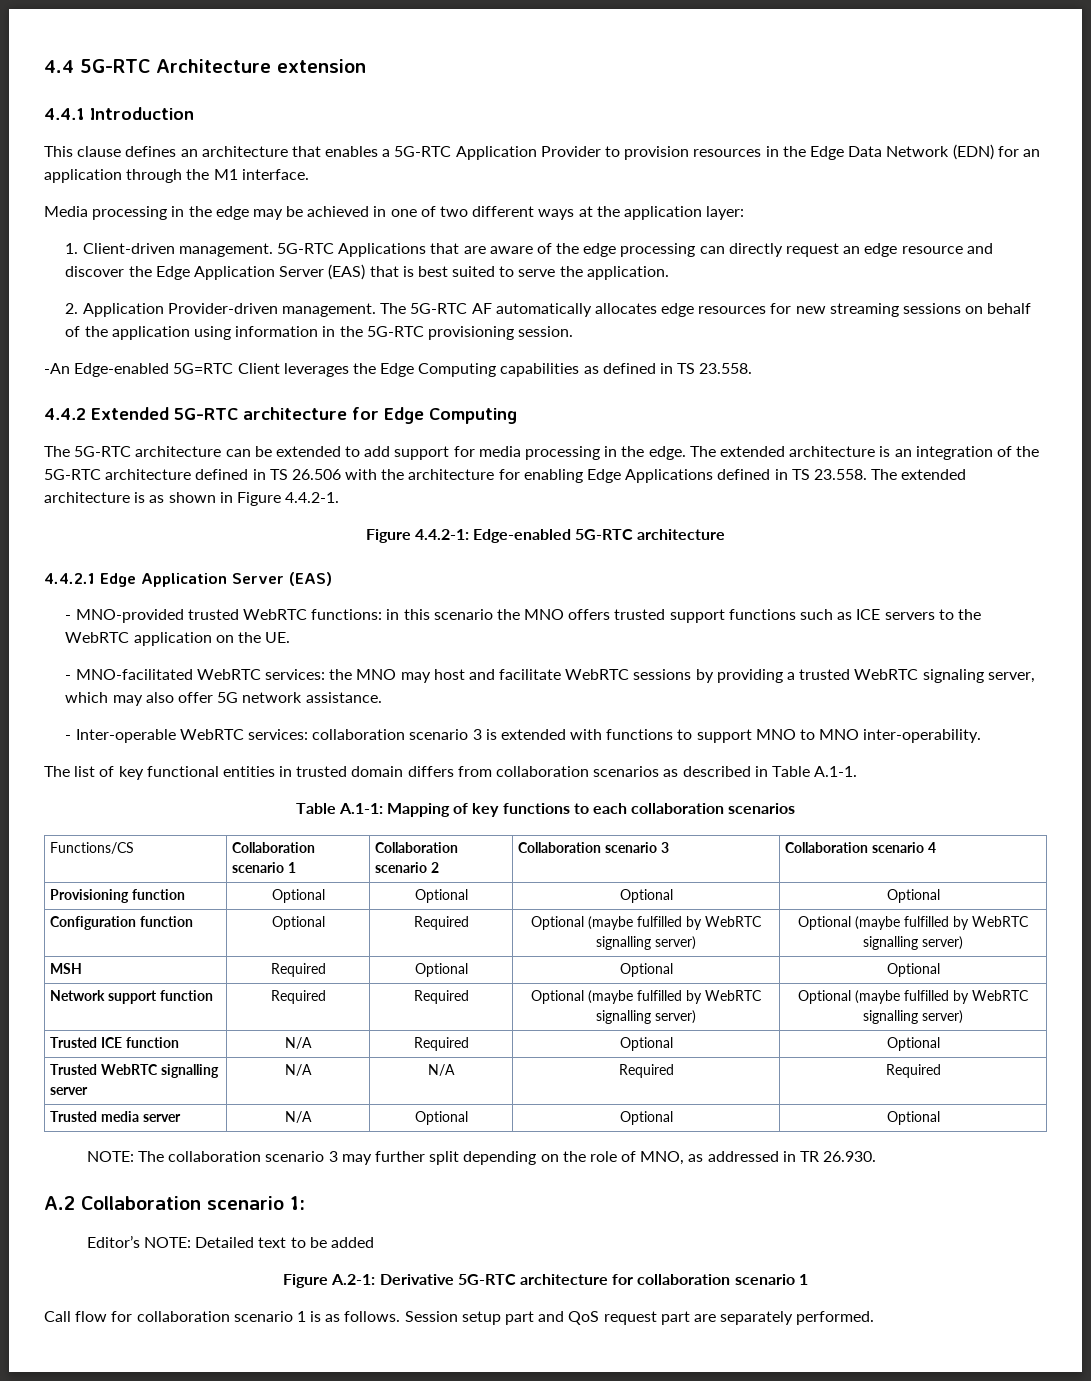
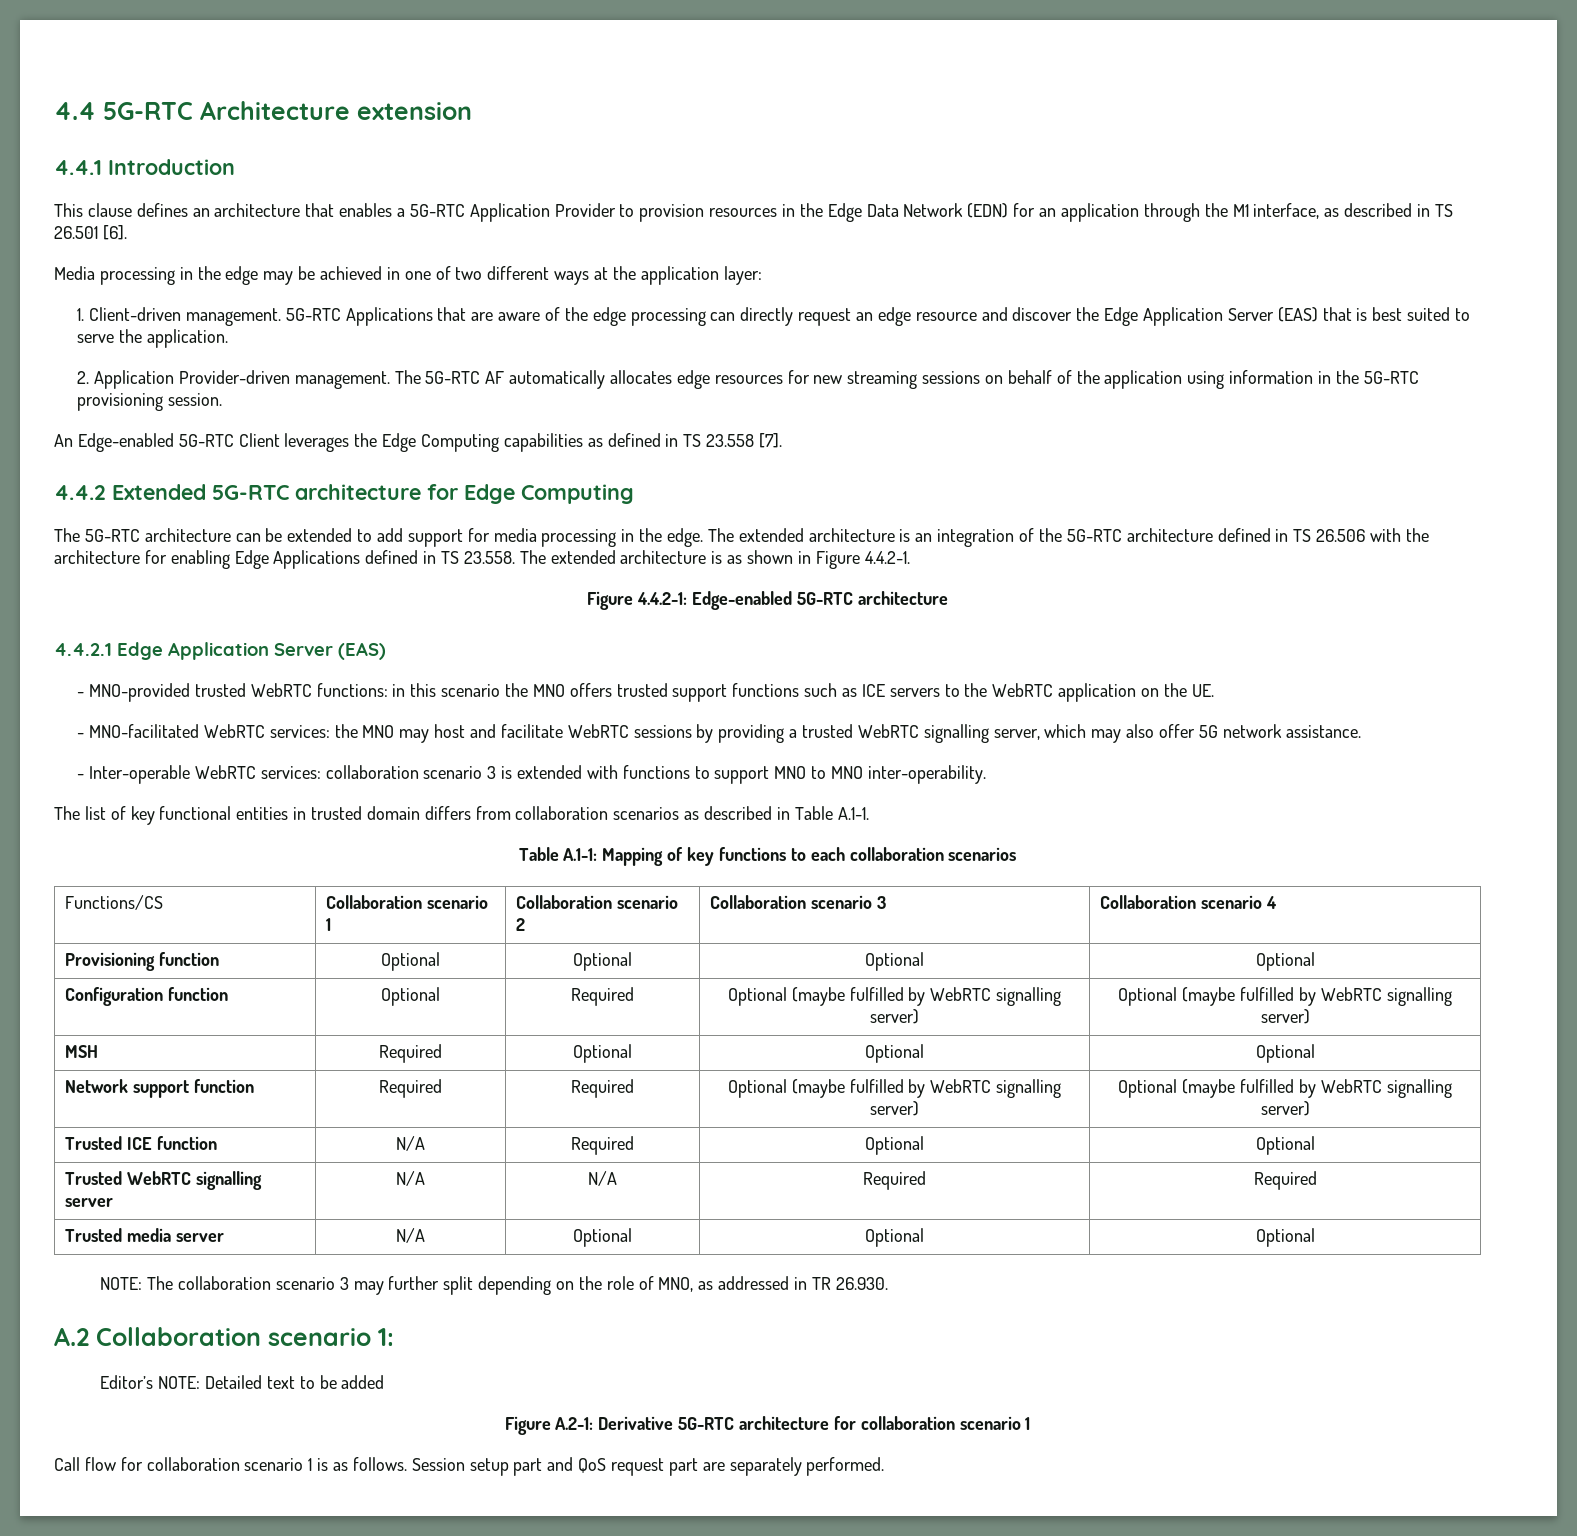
- This clause defines an architecture that enables a 5G-RTC Application Provider to provision resources in the Edge Data Network (EDN) for an application through the M1 interface.
+ This clause defines an architecture that enables a 5G-RTC Application Provider to provision resources in the Edge Data Network (EDN) for an application through the M1 interface, as described in TS 26.501 [6].
- -An Edge-enabled 5G=RTC Client leverages the Edge Computing capabilities as defined in TS 23.558.
+ An Edge-enabled 5G-RTC Client leverages the Edge Computing capabilities as defined in TS 23.558 [7].
- - MNO-facilitated WebRTC services: the MNO may host and facilitate WebRTC sessions by providing a trusted WebRTC signaling server, which may also offer 5G network assistance.
+ - MNO-facilitated WebRTC services: the MNO may host and facilitate WebRTC sessions by providing a trusted WebRTC signalling server, which may also offer 5G network assistance.

